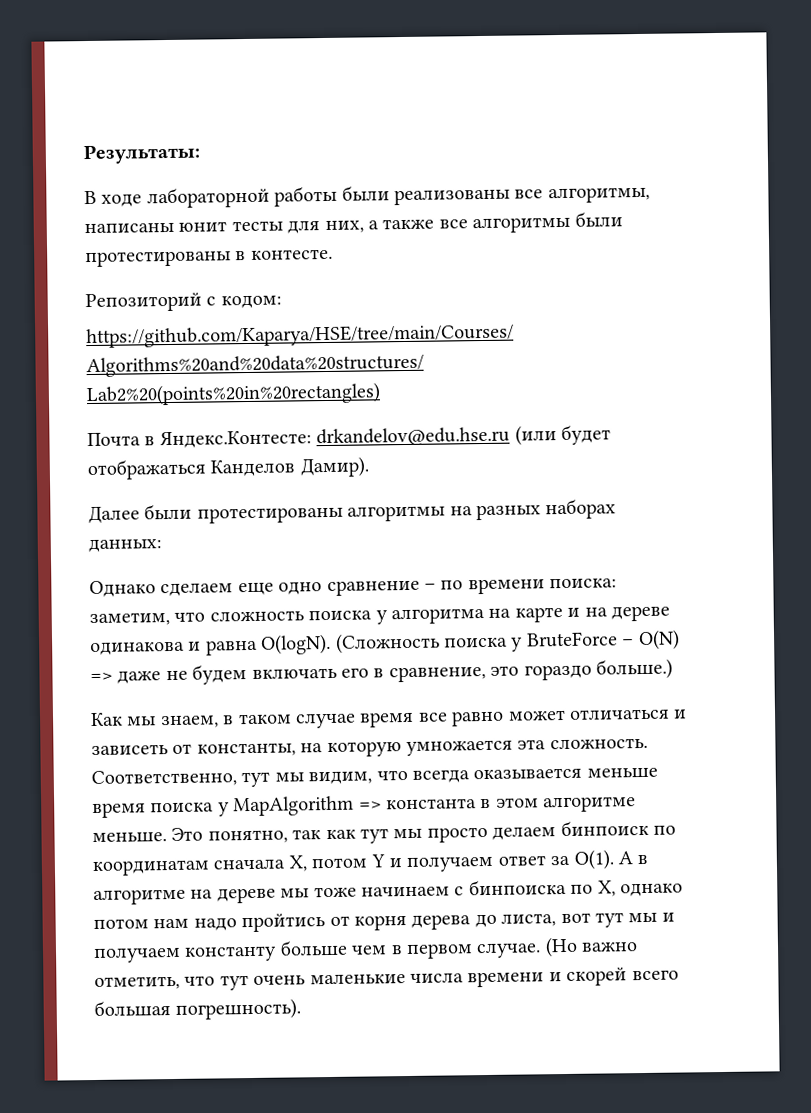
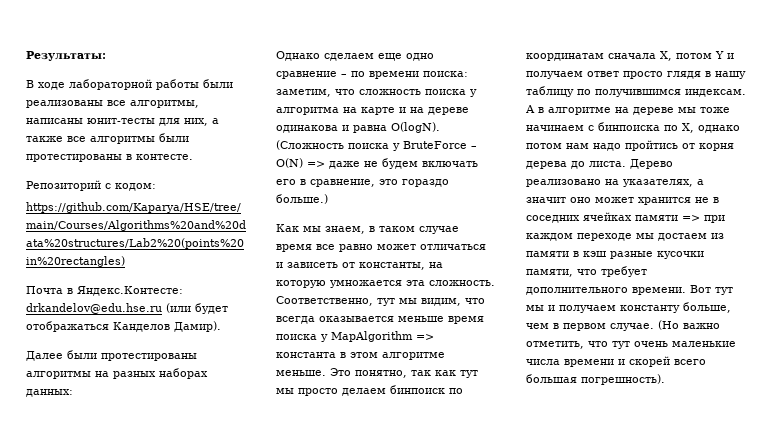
- В ходе лабораторной работы были реализованы все алгоритмы, написаны юнит тесты для них, а также все алгоритмы были протестированы в контесте.
+ В ходе лабораторной работы были реализованы все алгоритмы, написаны юнит-тесты для них, а также все алгоритмы были протестированы в контесте.
- Это понятно, так как тут мы просто делаем бинпоиск по координатам сначала Х, потом Y и получаем ответ за O(1).
+ Это понятно, так как тут мы просто делаем бинпоиск по координатам сначала Х, потом Y и получаем ответ просто глядя в нашу таблицу по получившимся индексам.
- А в алгоритме на дереве мы тоже начинаем с бинпоиска по X, однако потом нам надо пройтись от корня дерева до листа, вот тут мы и получаем константу больше чем в первом случае.
+ А в алгоритме на дереве мы тоже начинаем с бинпоиска по X, однако потом нам надо пройтись от корня дерева до листа. Дерево реализовано на указателях, а значит оно может хранится не в соседних ячейках памяти => при каждом переходе мы достаем из памяти в кэш разные кусочки памяти, что требует дополнительного времени. Вот тут мы и получаем константу больше, чем в первом случае.

